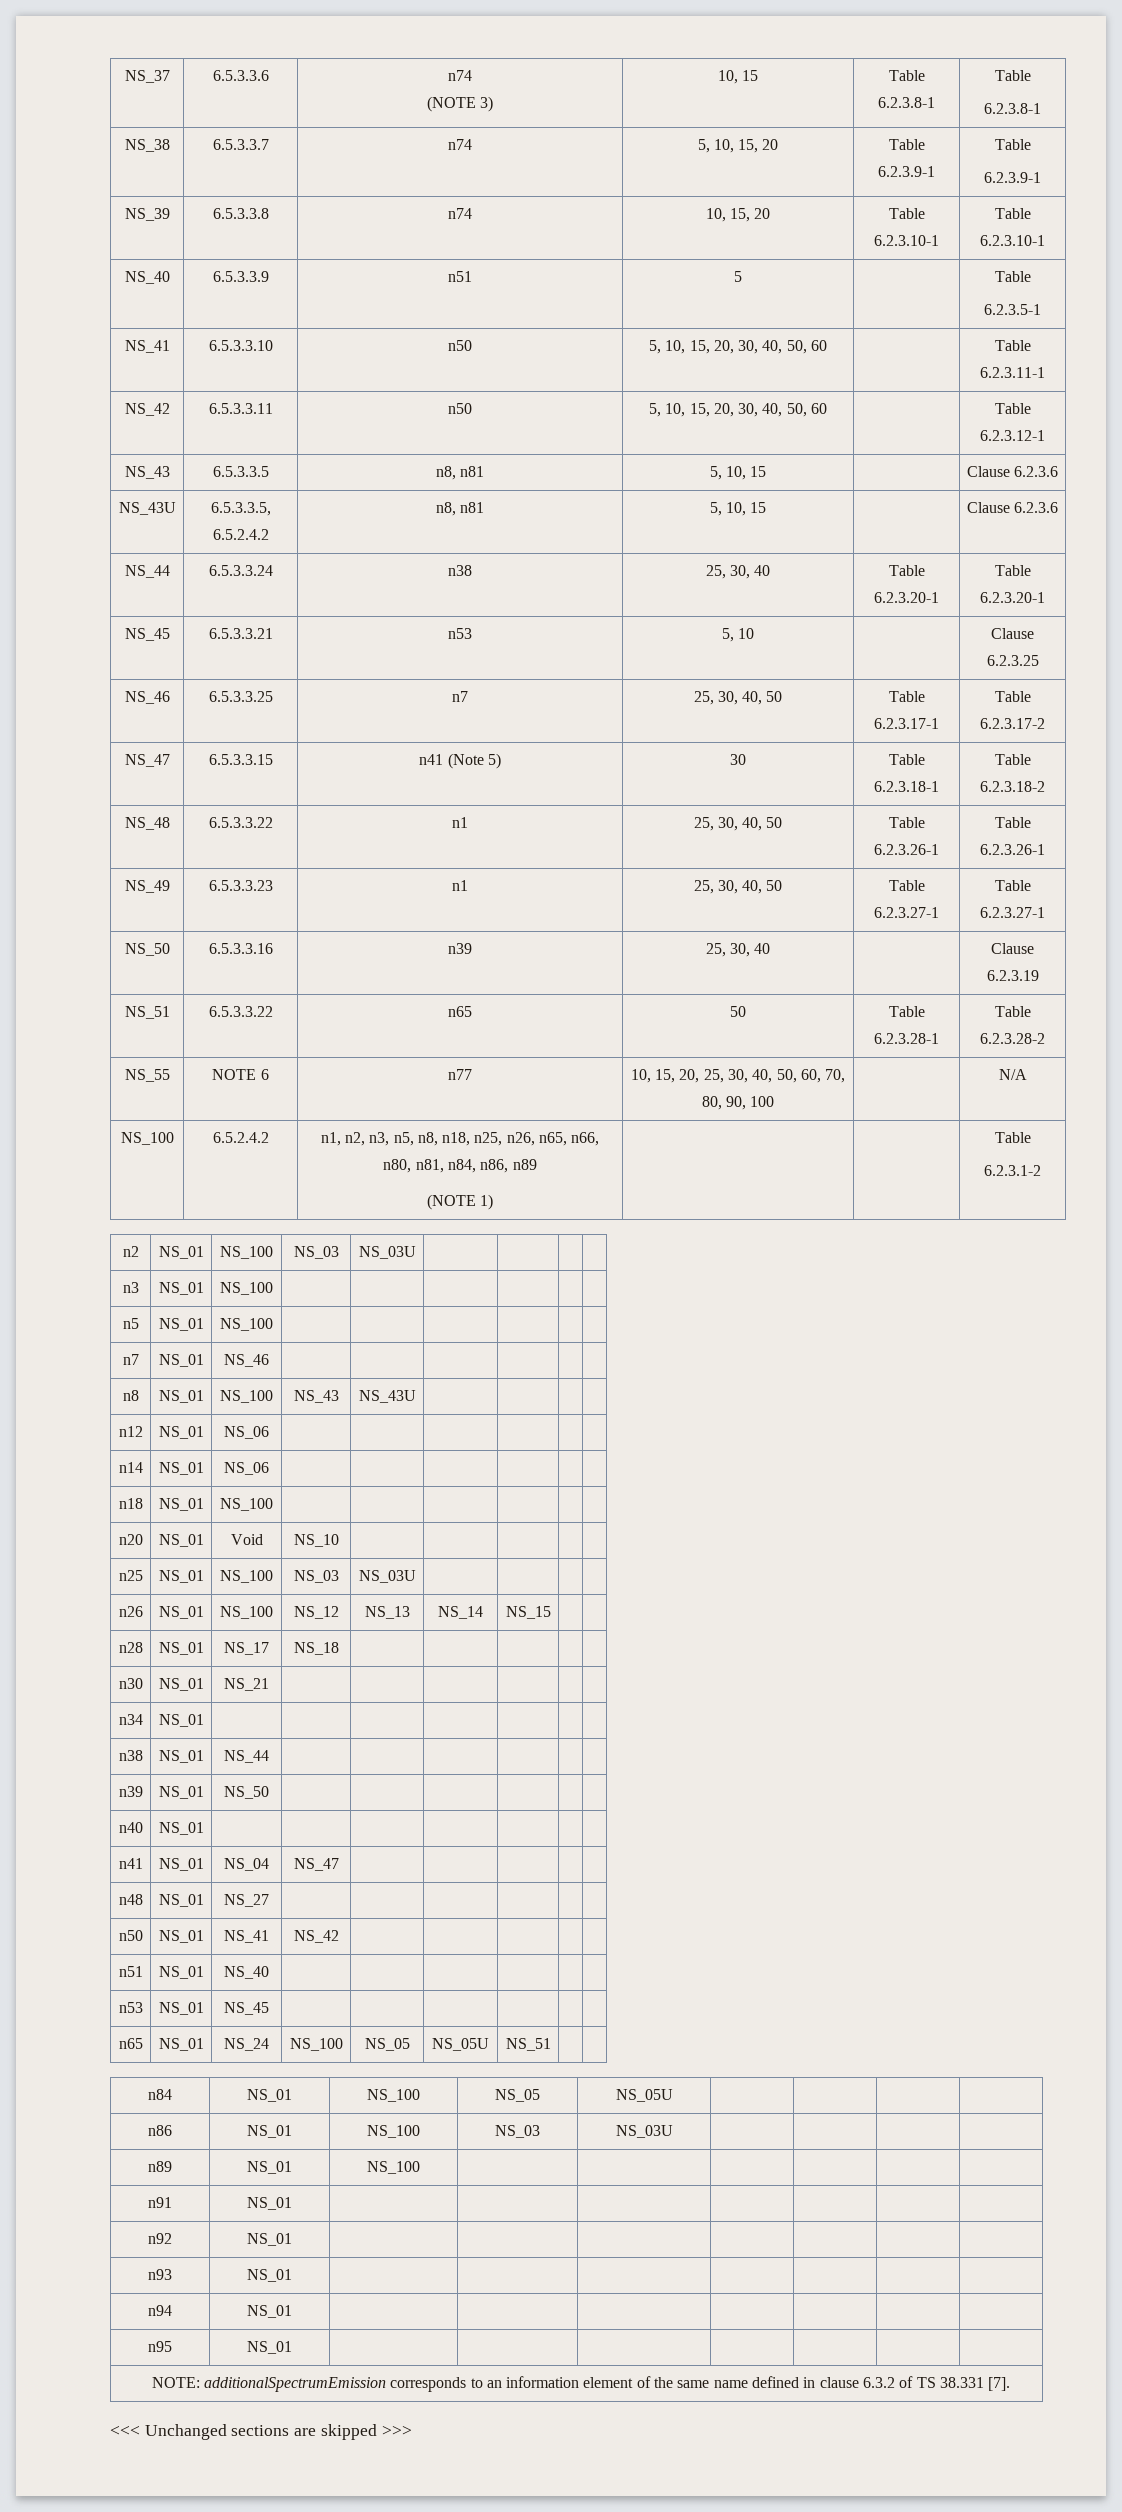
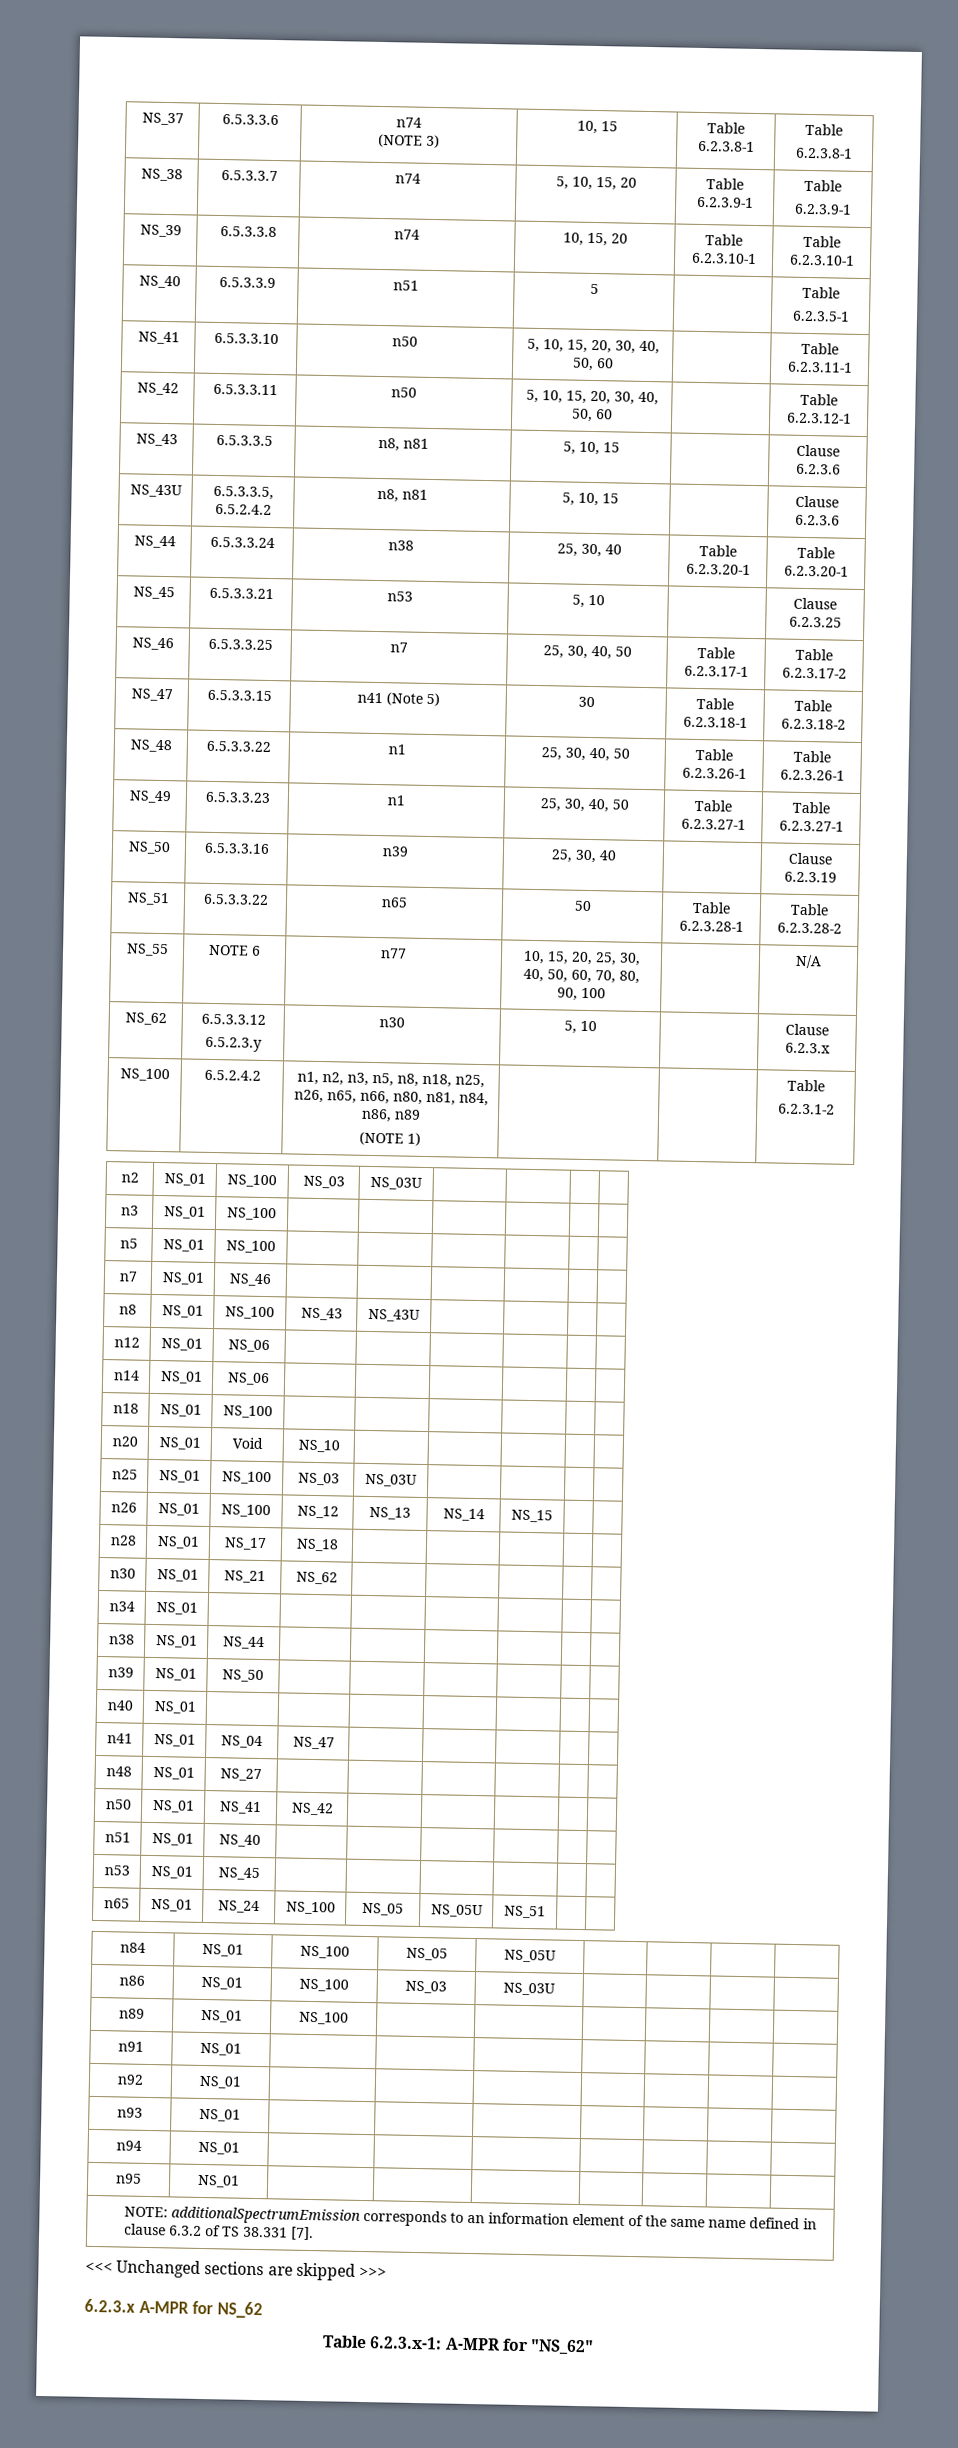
+ NS_62 | 6.5.3.3.12
+ 6.5.2.3.y | n30 | 5, 10 | | Clause 6.2.3.x
- n30 | NS_01 | NS_21 | | | | | |
+ n30 | NS_01 | NS_21 | NS_62 | | | | |
+ 6.2.3.x A-MPR for NS_62
+ Table 6.2.3.x-1: A-MPR for "NS_62"

